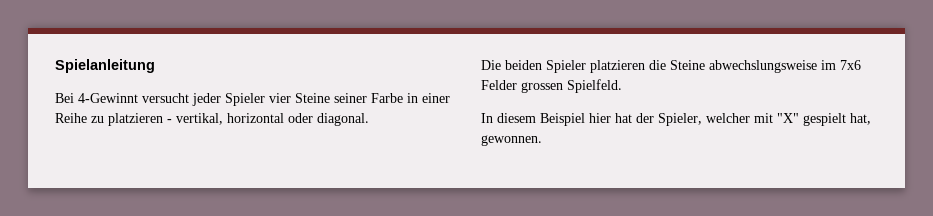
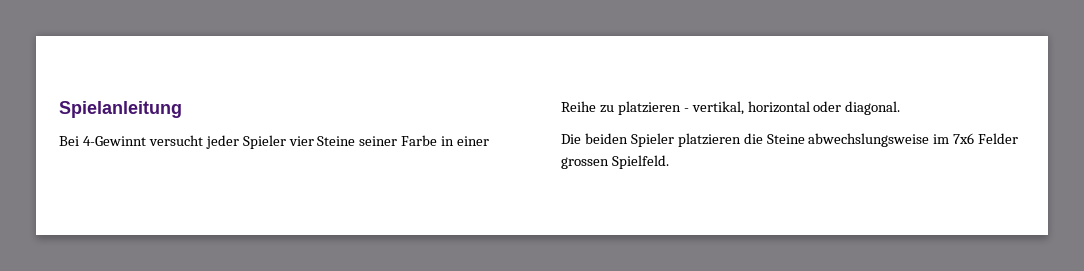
- In diesem Beispiel hier hat der Spieler, welcher mit "X" gespielt hat, gewonnen.

